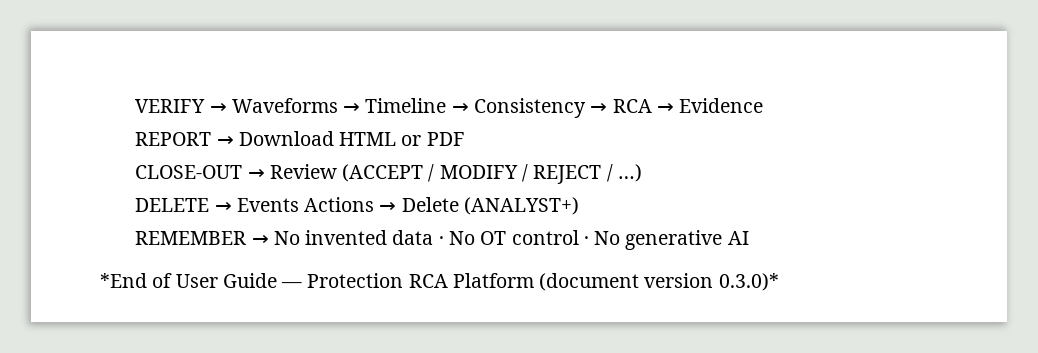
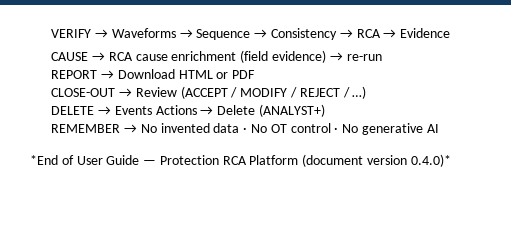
- VERIFY → Waveforms → Timeline → Consistency → RCA → Evidence
+ VERIFY → Waveforms → Sequence → Consistency → RCA → Evidence
+ CAUSE → RCA cause enrichment (field evidence) → re-run
- *End of User Guide — Protection RCA Platform (document version 0.3.0)*
+ *End of User Guide — Protection RCA Platform (document version 0.4.0)*

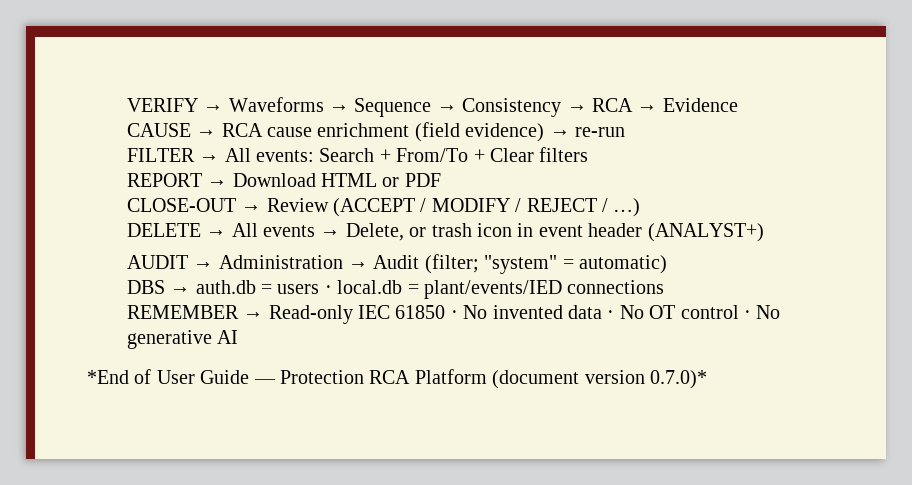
+ FILTER → All events: Search + From/To + Clear filters
- DELETE → Events Actions → Delete (ANALYST+)
- REMEMBER → No invented data · No OT control · No generative AI
+ DELETE → All events → Delete, or trash icon in event header (ANALYST+)
+ AUDIT → Administration → Audit (filter; "system" = automatic)
+ DBS → auth.db = users · local.db = plant/events/IED connections
+ REMEMBER → Read-only IEC 61850 · No invented data · No OT control · No generative AI
- *End of User Guide — Protection RCA Platform (document version 0.4.0)*
+ *End of User Guide — Protection RCA Platform (document version 0.7.0)*

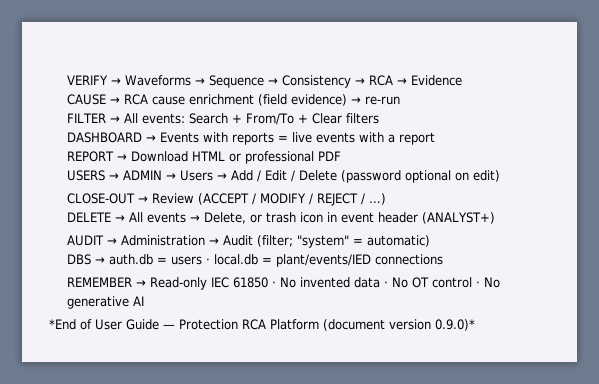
+ DASHBOARD → Events with reports = live events with a report
- REPORT → Download HTML or PDF
+ REPORT → Download HTML or professional PDF
+ USERS → ADMIN → Users → Add / Edit / Delete (password optional on edit)
- *End of User Guide — Protection RCA Platform (document version 0.7.0)*
+ *End of User Guide — Protection RCA Platform (document version 0.9.0)*

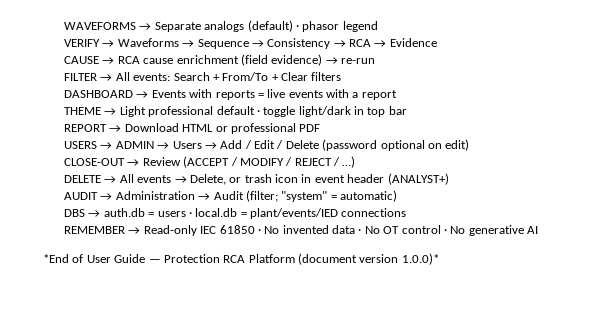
+ WAVEFORMS → Separate analogs (default) · phasor legend
+ THEME → Light professional default · toggle light/dark in top bar
- *End of User Guide — Protection RCA Platform (document version 0.9.0)*
+ *End of User Guide — Protection RCA Platform (document version 1.0.0)*

